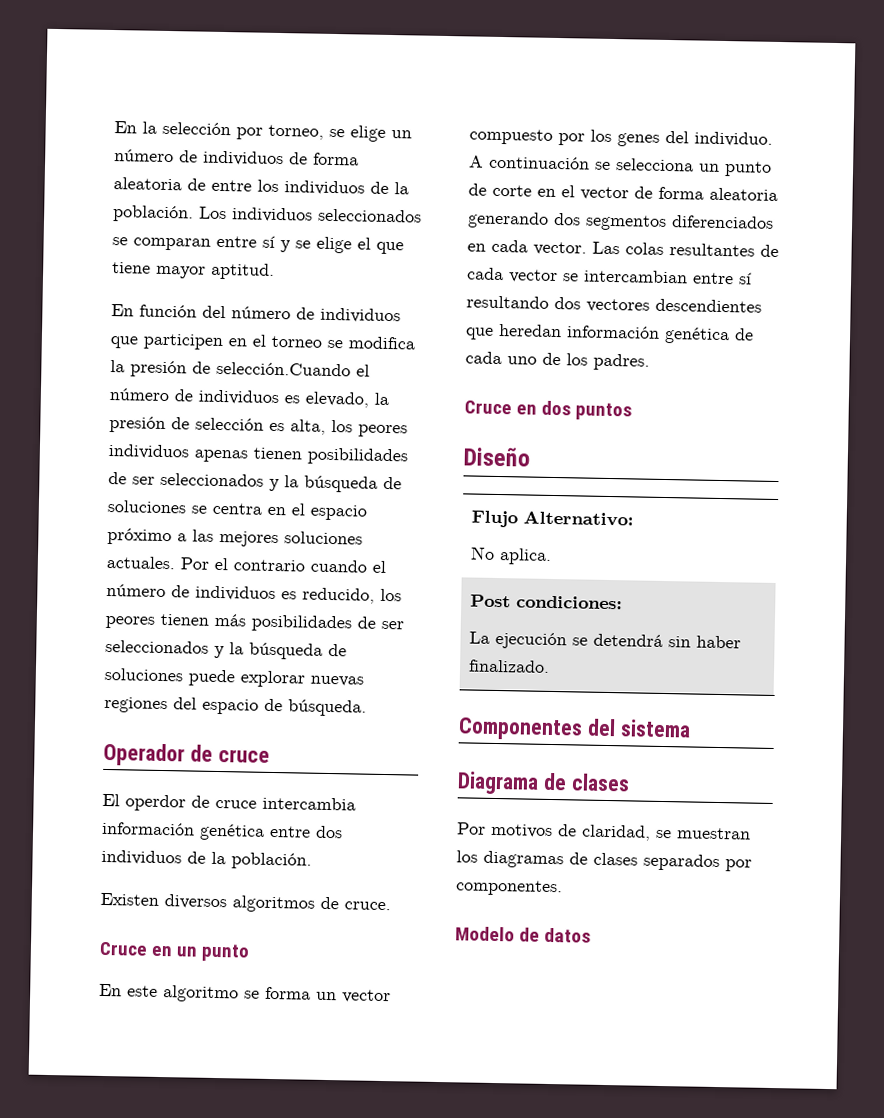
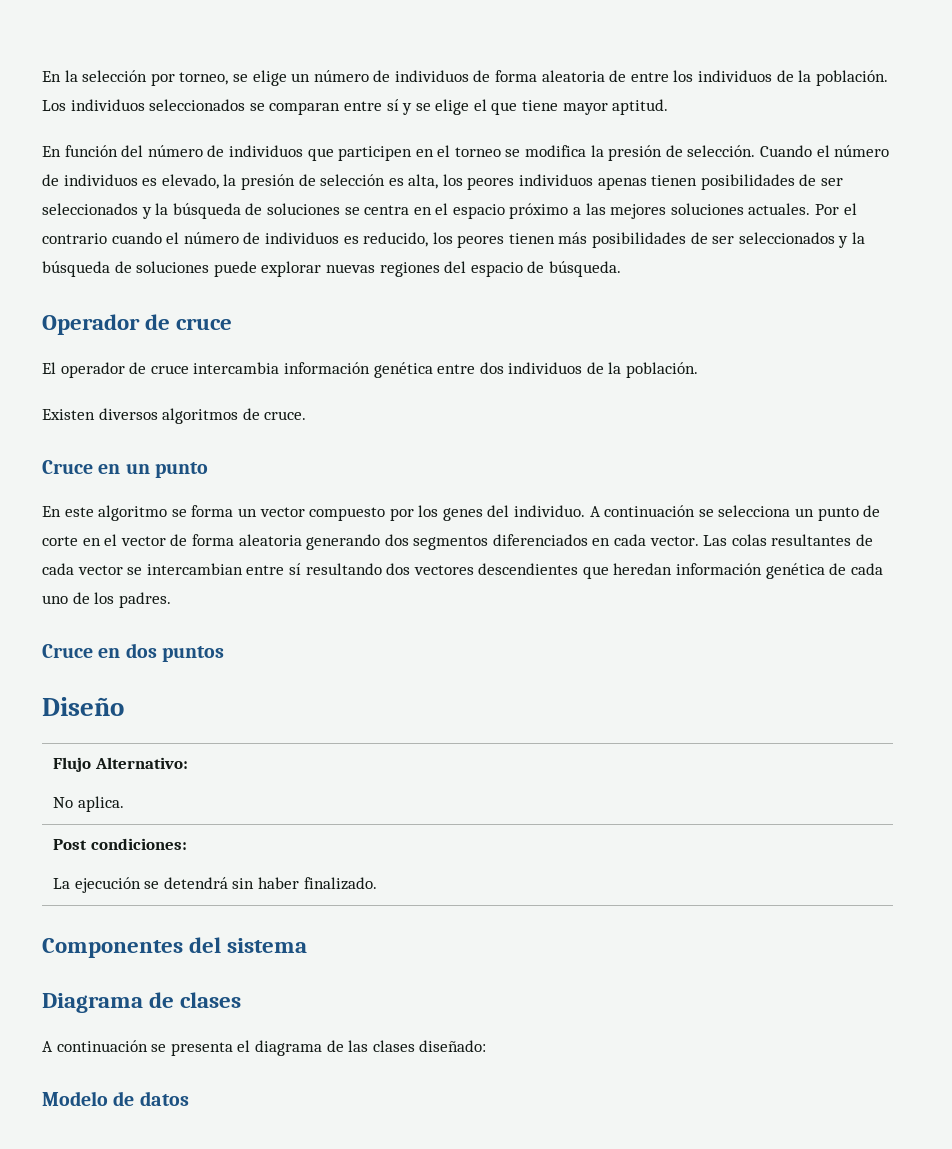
- En función del número de individuos que participen en el torneo se modifica la presión de selección.Cuando el número de individuos es elevado, la presión de selección es alta, los peores individuos apenas tienen posibilidades de ser seleccionados y la búsqueda de soluciones se centra en el espacio próximo a las mejores soluciones actuales.
+ En función del número de individuos que participen en el torneo se modifica la presión de selección. Cuando el número de individuos es elevado, la presión de selección es alta, los peores individuos apenas tienen posibilidades de ser seleccionados y la búsqueda de soluciones se centra en el espacio próximo a las mejores soluciones actuales.
- El operdor de cruce intercambia información genética entre dos individuos de la población.
+ El operador de cruce intercambia información genética entre dos individuos de la población.
- Por motivos de claridad, se muestran los diagramas de clases separados por componentes.
+ A continuación se presenta el diagrama de las clases diseñado:

